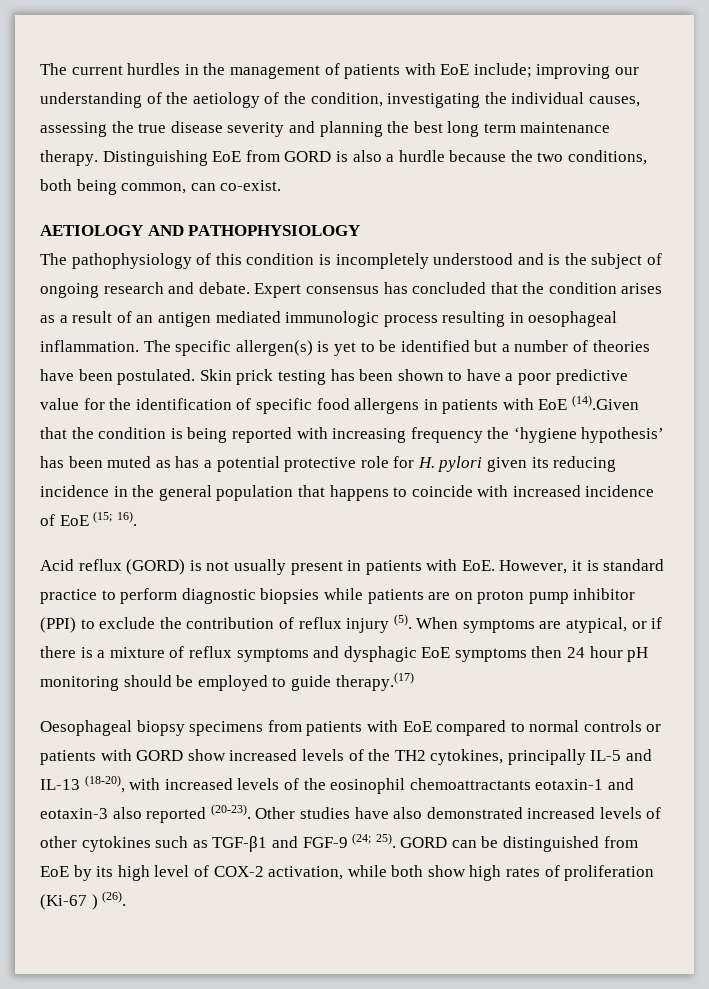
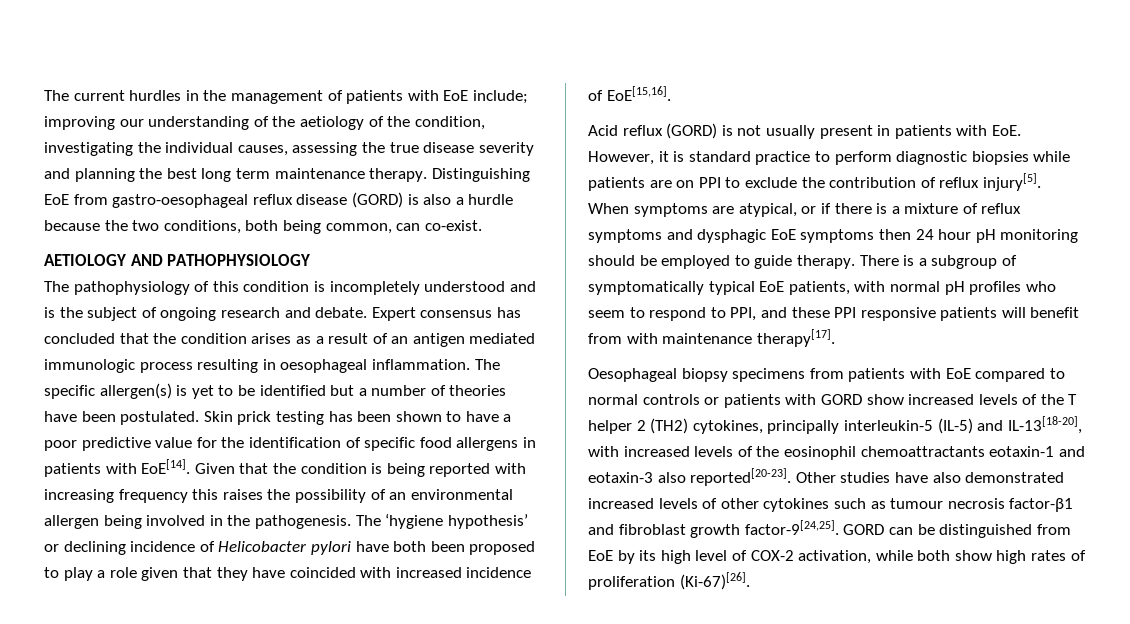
- Distinguishing EoE from GORD is also a hurdle because the two conditions, both being common, can co-exist.
+ Distinguishing EoE from gastro-oesophageal reflux disease (GORD) is also a hurdle because the two conditions, both being common, can co-exist.
- Skin prick testing has been shown to have a poor predictive value for the identification of specific food allergens in patients with EoE (14).Given that the condition is being reported with increasing frequency the ‘hygiene hypothesis’ has been muted as has a potential protective role for H. pylori given its reducing incidence in the general population that happens to coincide with increased incidence of EoE (15; 16).
+ Skin prick testing has been shown to have a poor predictive value for the identification of specific food allergens in patients with EoE[14]. Given that the condition is being reported with increasing frequency this raises the possibility of an environmental allergen being involved in the pathogenesis. The ‘hygiene hypothesis’ or declining incidence of Helicobacter pylori have both been proposed to play a role given that they have coincided with increased incidence of EoE[15,16].
- Acid reflux (GORD) is not usually present in patients with EoE. However, it is standard practice to perform diagnostic biopsies while patients are on proton pump inhibitor (PPI) to exclude the contribution of reflux injury (5).
+ Acid reflux (GORD) is not usually present in patients with EoE. However, it is standard practice to perform diagnostic biopsies while patients are on PPI to exclude the contribution of reflux injury[5].
- When symptoms are atypical, or if there is a mixture of reflux symptoms and dysphagic EoE symptoms then 24 hour pH monitoring should be employed to guide therapy.(17)
+ When symptoms are atypical, or if there is a mixture of reflux symptoms and dysphagic EoE symptoms then 24 hour pH monitoring should be employed to guide therapy. There is a subgroup of symptomatically typical EoE patients, with normal pH profiles who seem to respond to PPI, and these PPI responsive patients will benefit from with maintenance therapy[17].
- Oesophageal biopsy specimens from patients with EoE compared to normal controls or patients with GORD show increased levels of the TH2 cytokines, principally IL-5 and IL-13 (18-20), with increased levels of the eosinophil chemoattractants eotaxin-1 and eotaxin-3 also reported (20-23).
+ Oesophageal biopsy specimens from patients with EoE compared to normal controls or patients with GORD show increased levels of the T helper 2 (TH2) cytokines, principally interleukin-5 (IL-5) and IL-13[18-20], with increased levels of the eosinophil chemoattractants eotaxin-1 and eotaxin-3 also reported[20-23].
- Other studies have also demonstrated increased levels of other cytokines such as TGF-β1 and FGF-9 (24; 25).
+ Other studies have also demonstrated increased levels of other cytokines such as tumour necrosis factor-β1 and fibroblast growth factor-9[24,25].
- GORD can be distinguished from EoE by its high level of COX-2 activation, while both show high rates of proliferation (Ki-67 ) (26).
+ GORD can be distinguished from EoE by its high level of COX-2 activation, while both show high rates of proliferation (Ki-67)[26].

